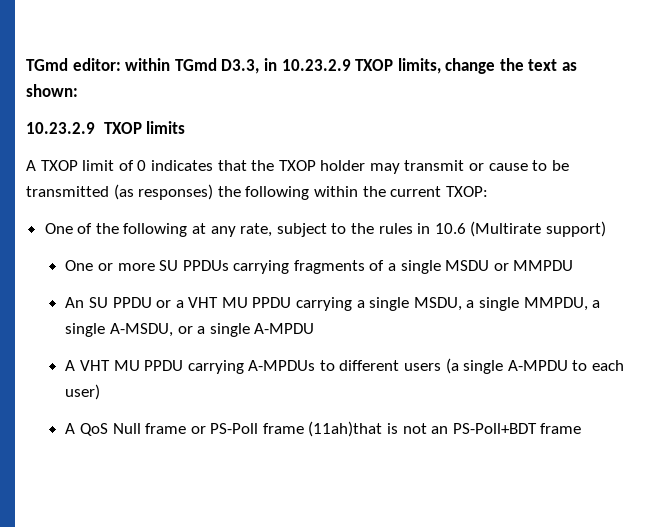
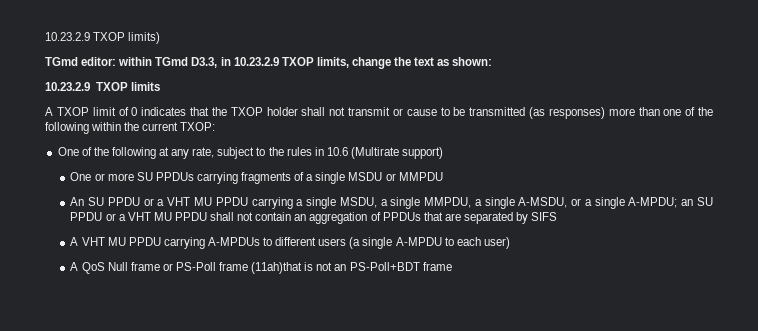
+ 10.23.2.9 TXOP limits)
- A TXOP limit of 0 indicates that the TXOP holder may transmit or cause to be transmitted (as responses) the following within the current TXOP:
+ A TXOP limit of 0 indicates that the TXOP holder shall not transmit or cause to be transmitted (as responses) more than one of the following within the current TXOP:
- An SU PPDU or a VHT MU PPDU carrying a single MSDU, a single MMPDU, a single A-MSDU, or a single A-MPDU
+ An SU PPDU or a VHT MU PPDU carrying a single MSDU, a single MMPDU, a single A-MSDU, or a single A-MPDU; an SU PPDU or a VHT MU PPDU shall not contain an aggregation of PPDUs that are separated by SIFS

